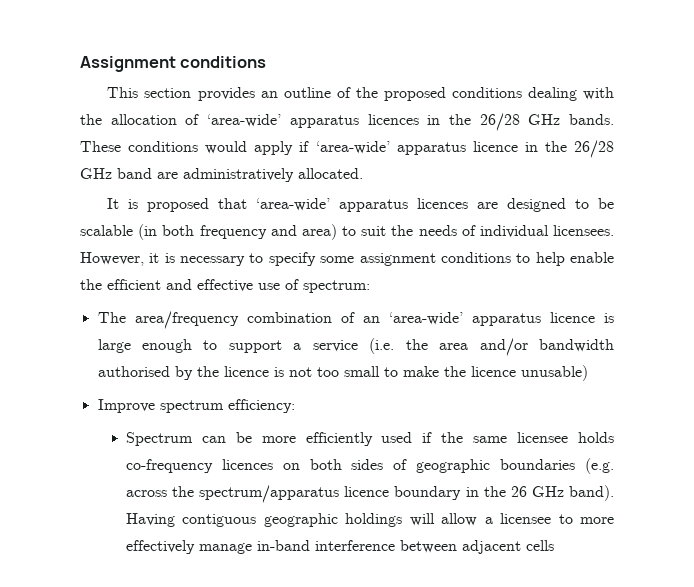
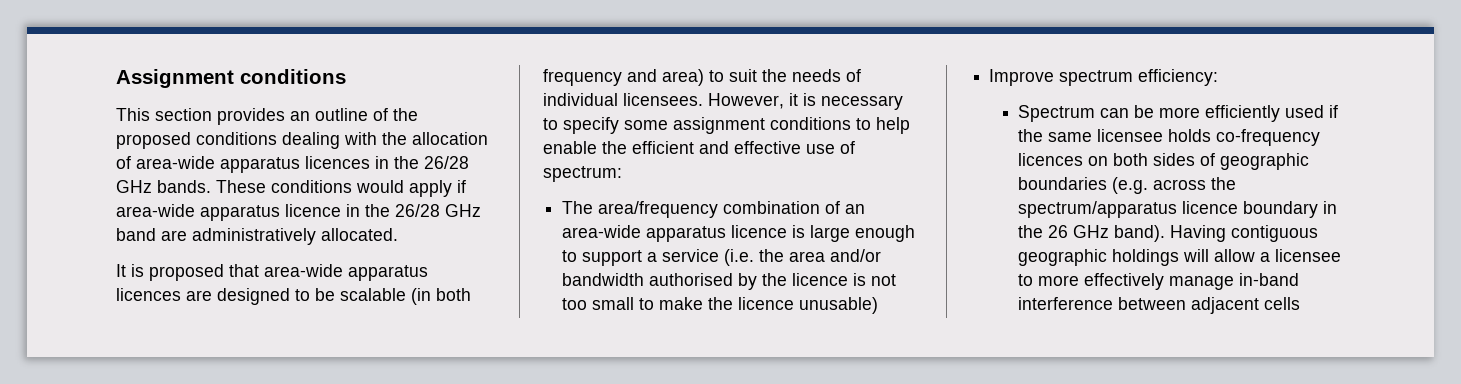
- This section provides an outline of the proposed conditions dealing with the allocation of ‘area-wide’ apparatus licences in the 26/28 GHz bands.
+ This section provides an outline of the proposed conditions dealing with the allocation of area-wide apparatus licences in the 26/28 GHz bands.
- These conditions would apply if ‘area-wide’ apparatus licence in the 26/28 GHz band are administratively allocated.
+ These conditions would apply if area-wide apparatus licence in the 26/28 GHz band are administratively allocated.
- It is proposed that ‘area-wide’ apparatus licences are designed to be scalable (in both frequency and area) to suit the needs of individual licensees.
+ It is proposed that area-wide apparatus licences are designed to be scalable (in both frequency and area) to suit the needs of individual licensees.
- The area/frequency combination of an ‘area-wide’ apparatus licence is large enough to support a service (i.e. the area and/or bandwidth authorised by the licence is not too small to make the licence unusable)
+ The area/frequency combination of an area-wide apparatus licence is large enough to support a service (i.e. the area and/or bandwidth authorised by the licence is not too small to make the licence unusable)

